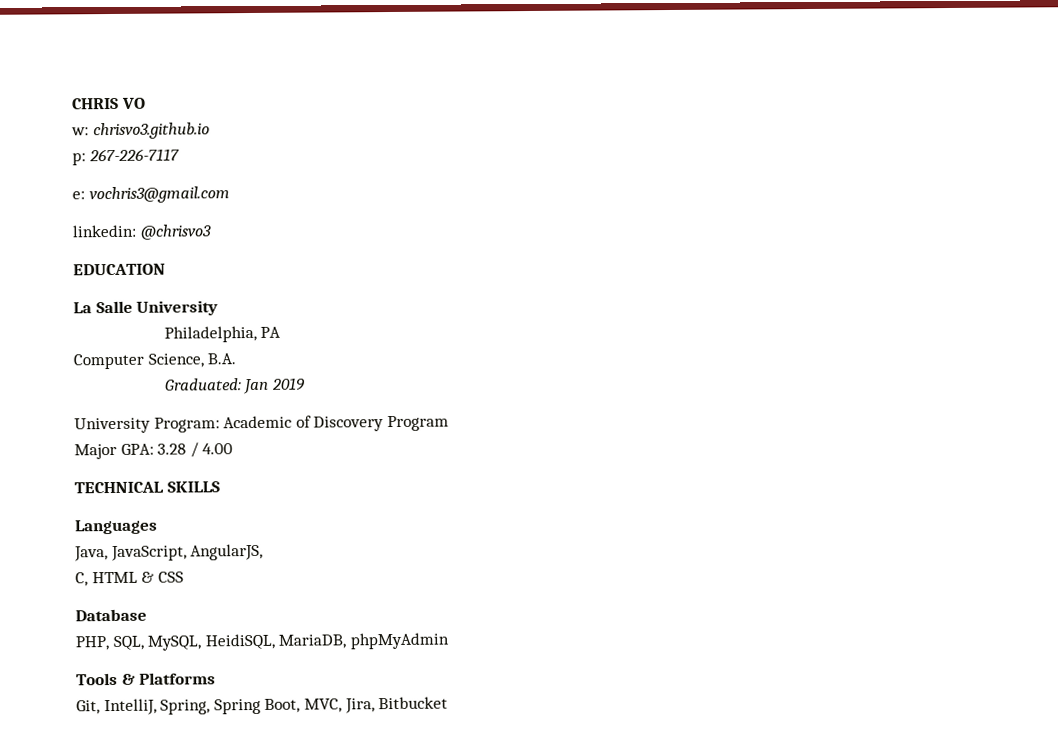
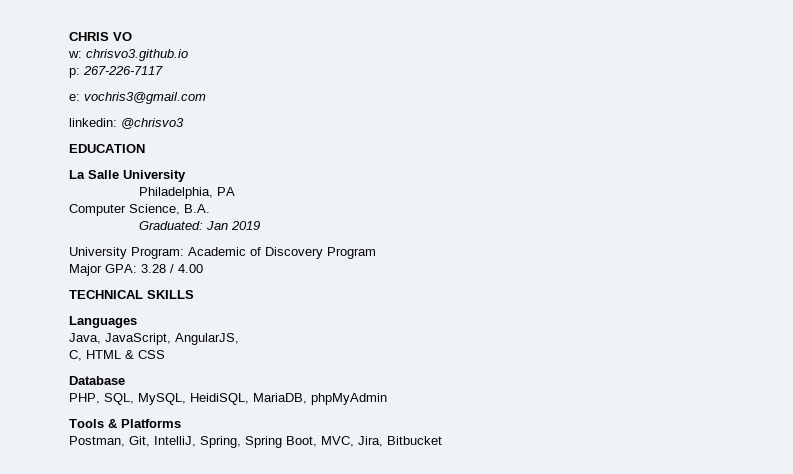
- Git, IntelliJ, Spring, Spring Boot, MVC, Jira, Bitbucket
+ Postman, Git, IntelliJ, Spring, Spring Boot, MVC, Jira, Bitbucket

